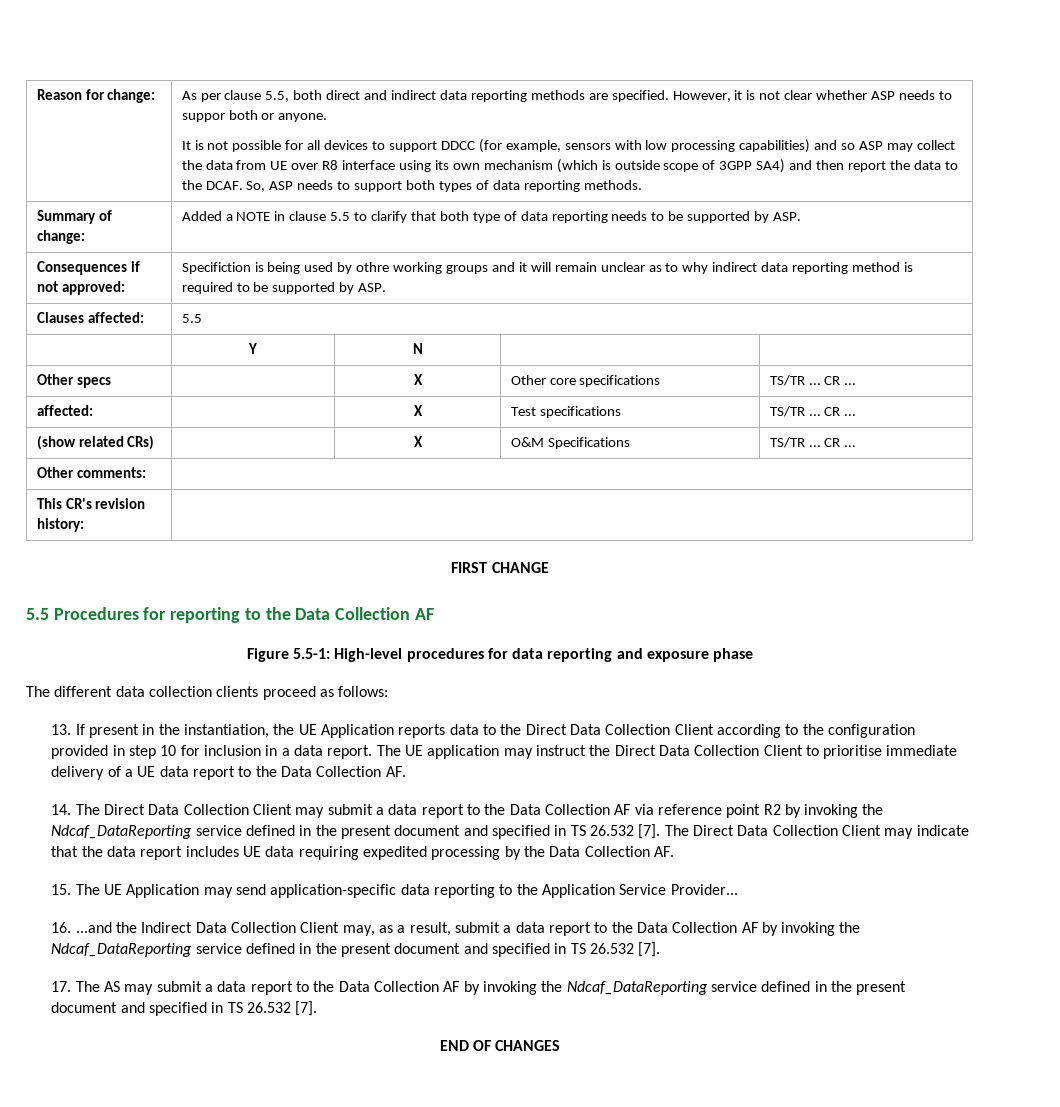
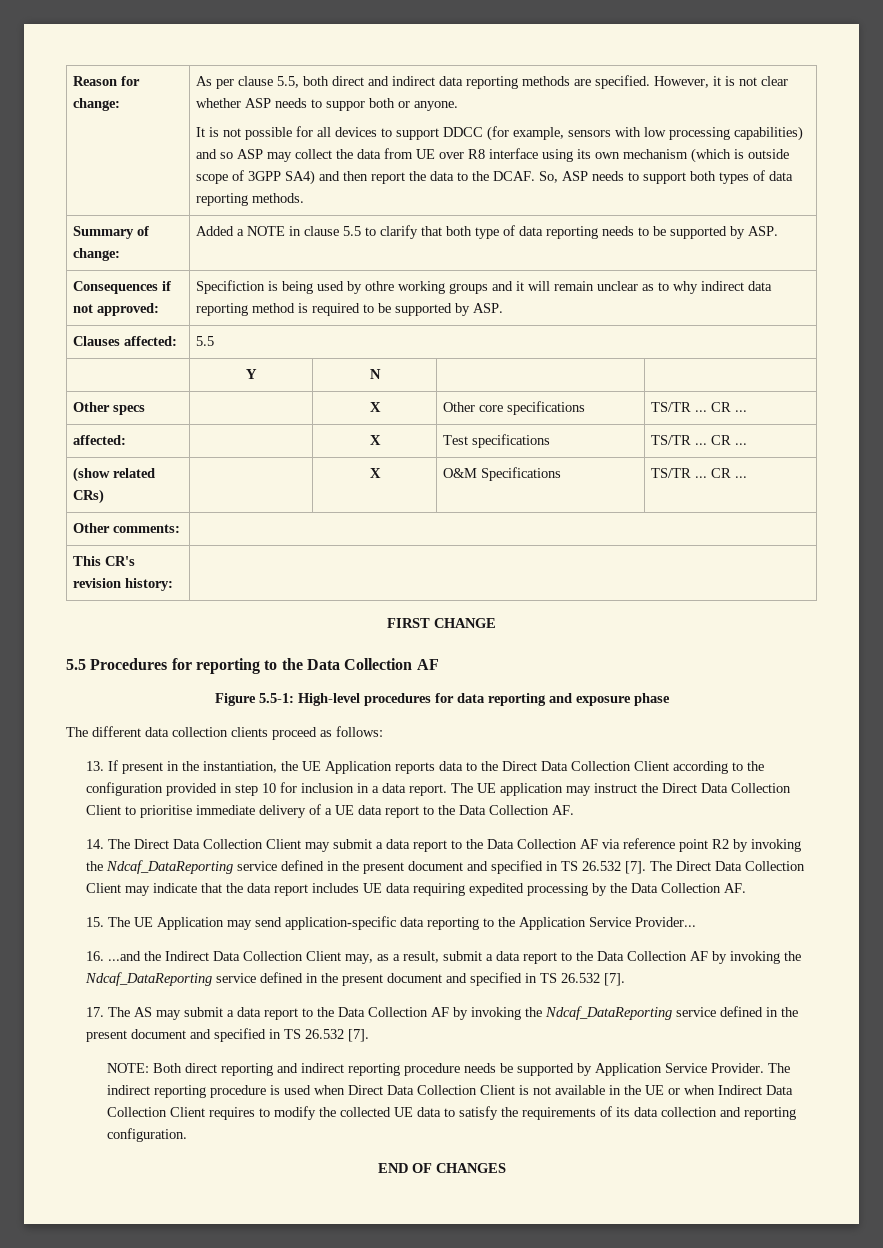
+ NOTE: Both direct reporting and indirect reporting procedure needs be supported by Application Service Provider. The indirect reporting procedure is used when Direct Data Collection Client is not available in the UE or when Indirect Data Collection Client requires to modify the collected UE data to satisfy the requirements of its data collection and reporting configuration.

